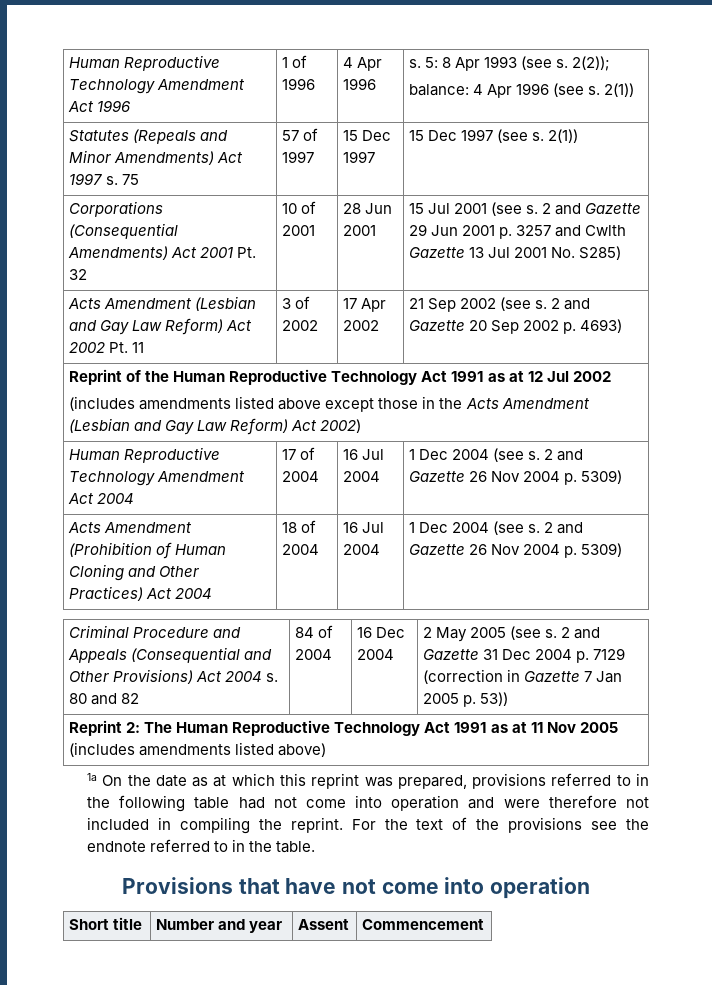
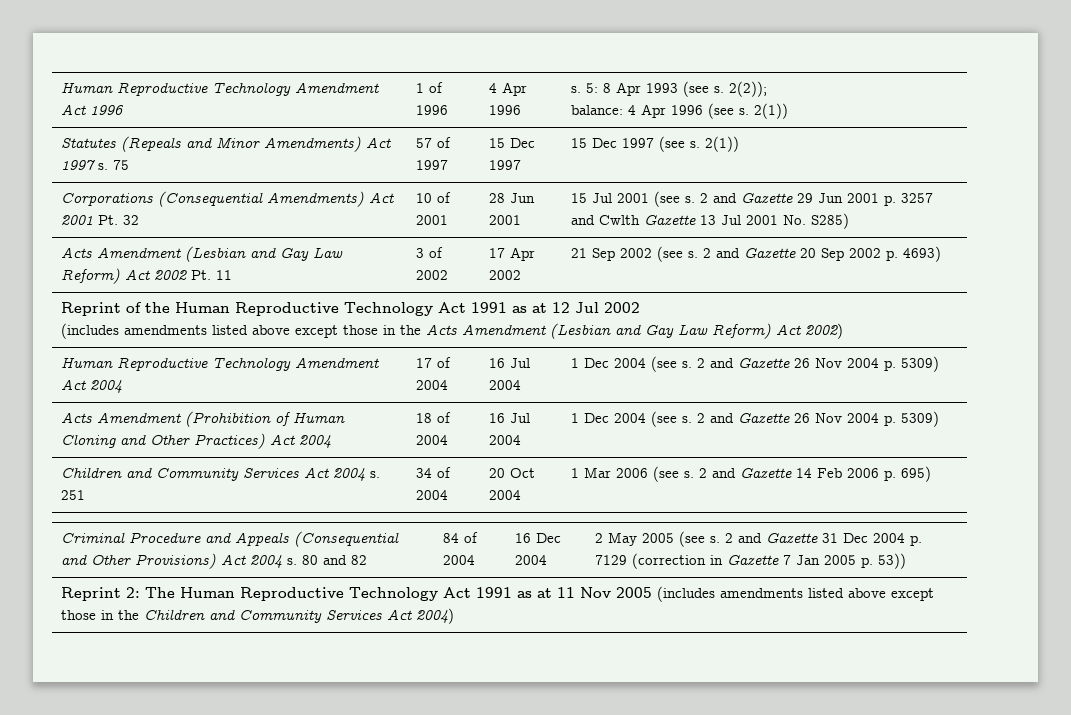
+ Children and Community Services Act 2004 s. 251 | 34 of 2004 | 20 Oct 2004 | 1 Mar 2006 (see s. 2 and Gazette 14 Feb 2006 p. 695)
- Reprint 2: The Human Reproductive Technology Act 1991 as at 11 Nov 2005 (includes amendments listed above)
- 1a On the date as at which this reprint was prepared, provisions referred to in the following table had not come into operation and were therefore not included in compiling the reprint. For the text of the provisions see the endnote referred to in the table.
- Provisions that have not come into operation
- Short title | Number and year | Assent | Commencement
+ Reprint 2: The Human Reproductive Technology Act 1991 as at 11 Nov 2005 (includes amendments listed above except those in the Children and Community Services Act 2004)

